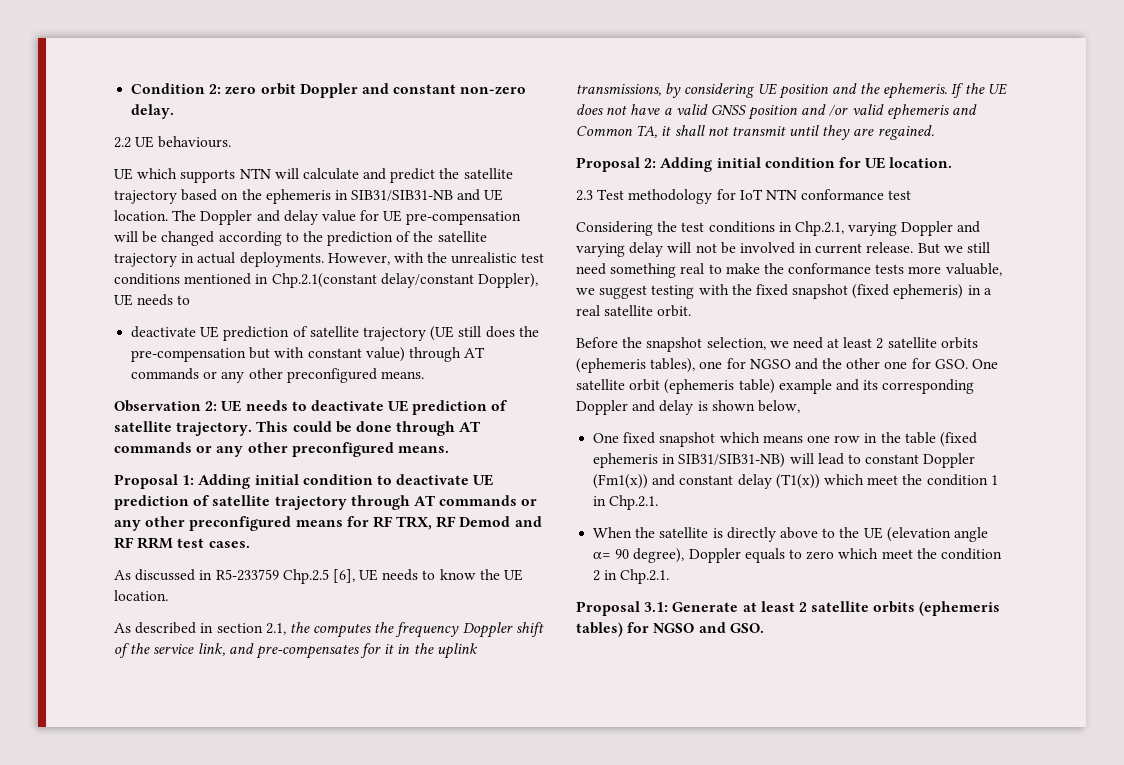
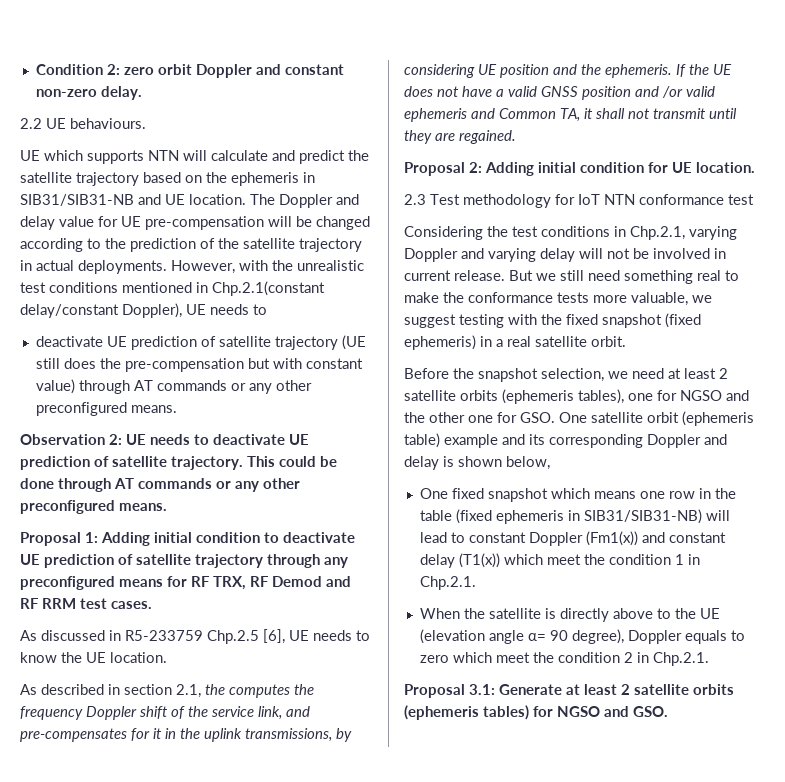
- Proposal 1: Adding initial condition to deactivate UE prediction of satellite trajectory through AT commands or any other preconfigured means for RF TRX, RF Demod and RF RRM test cases.
+ Proposal 1: Adding initial condition to deactivate UE prediction of satellite trajectory through any preconfigured means for RF TRX, RF Demod and RF RRM test cases.

